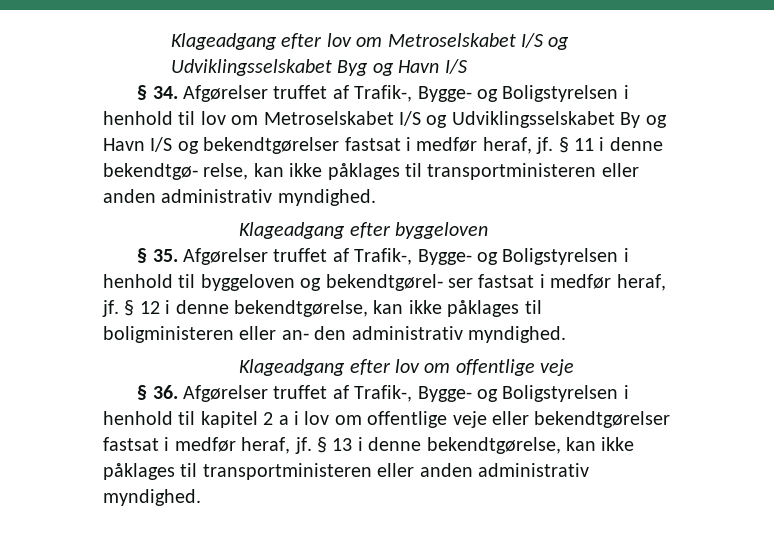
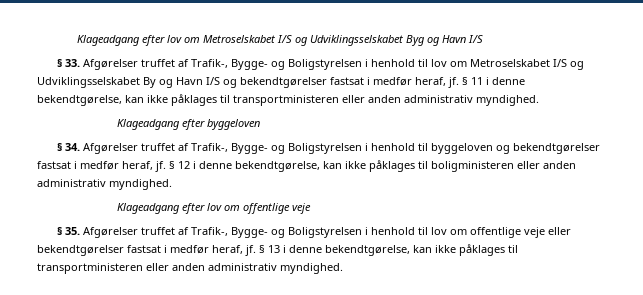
- § 34. Afgørelser truffet af Trafik-, Bygge- og Boligstyrelsen i henhold til lov om Metroselskabet I/S og Udviklingsselskabet By og Havn I/S og bekendtgørelser fastsat i medfør heraf, jf.
+ § 33. Afgørelser truffet af Trafik-, Bygge- og Boligstyrelsen i henhold til lov om Metroselskabet I/S og Udviklingsselskabet By og Havn I/S og bekendtgørelser fastsat i medfør heraf, jf.
- § 11 i denne bekendtgø‐ relse, kan ikke påklages til transportministeren eller anden administrativ myndighed.
+ § 11 i denne bekendtgørelse, kan ikke påklages til transportministeren eller anden administrativ myndighed.
- § 35. Afgørelser truffet af Trafik-, Bygge- og Boligstyrelsen i henhold til byggeloven og bekendtgørel‐ ser fastsat i medfør heraf, jf.
+ § 34. Afgørelser truffet af Trafik-, Bygge- og Boligstyrelsen i henhold til byggeloven og bekendtgørelser fastsat i medfør heraf, jf.
- § 12 i denne bekendtgørelse, kan ikke påklages til boligministeren eller an‐ den administrativ myndighed.
+ § 12 i denne bekendtgørelse, kan ikke påklages til boligministeren eller anden administrativ myndighed.
- § 36. Afgørelser truffet af Trafik-, Bygge- og Boligstyrelsen i henhold til kapitel 2 a i lov om offentlige veje eller bekendtgørelser fastsat i medfør heraf, jf.
+ § 35. Afgørelser truffet af Trafik-, Bygge- og Boligstyrelsen i henhold til lov om offentlige veje eller bekendtgørelser fastsat i medfør heraf, jf.

